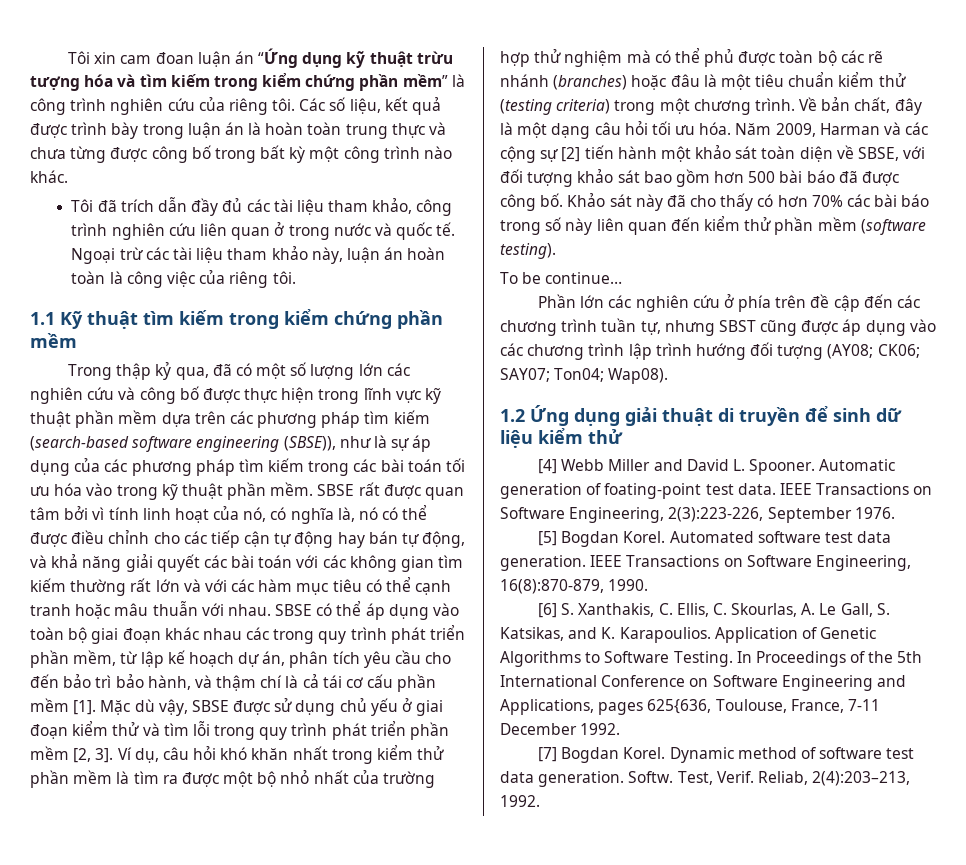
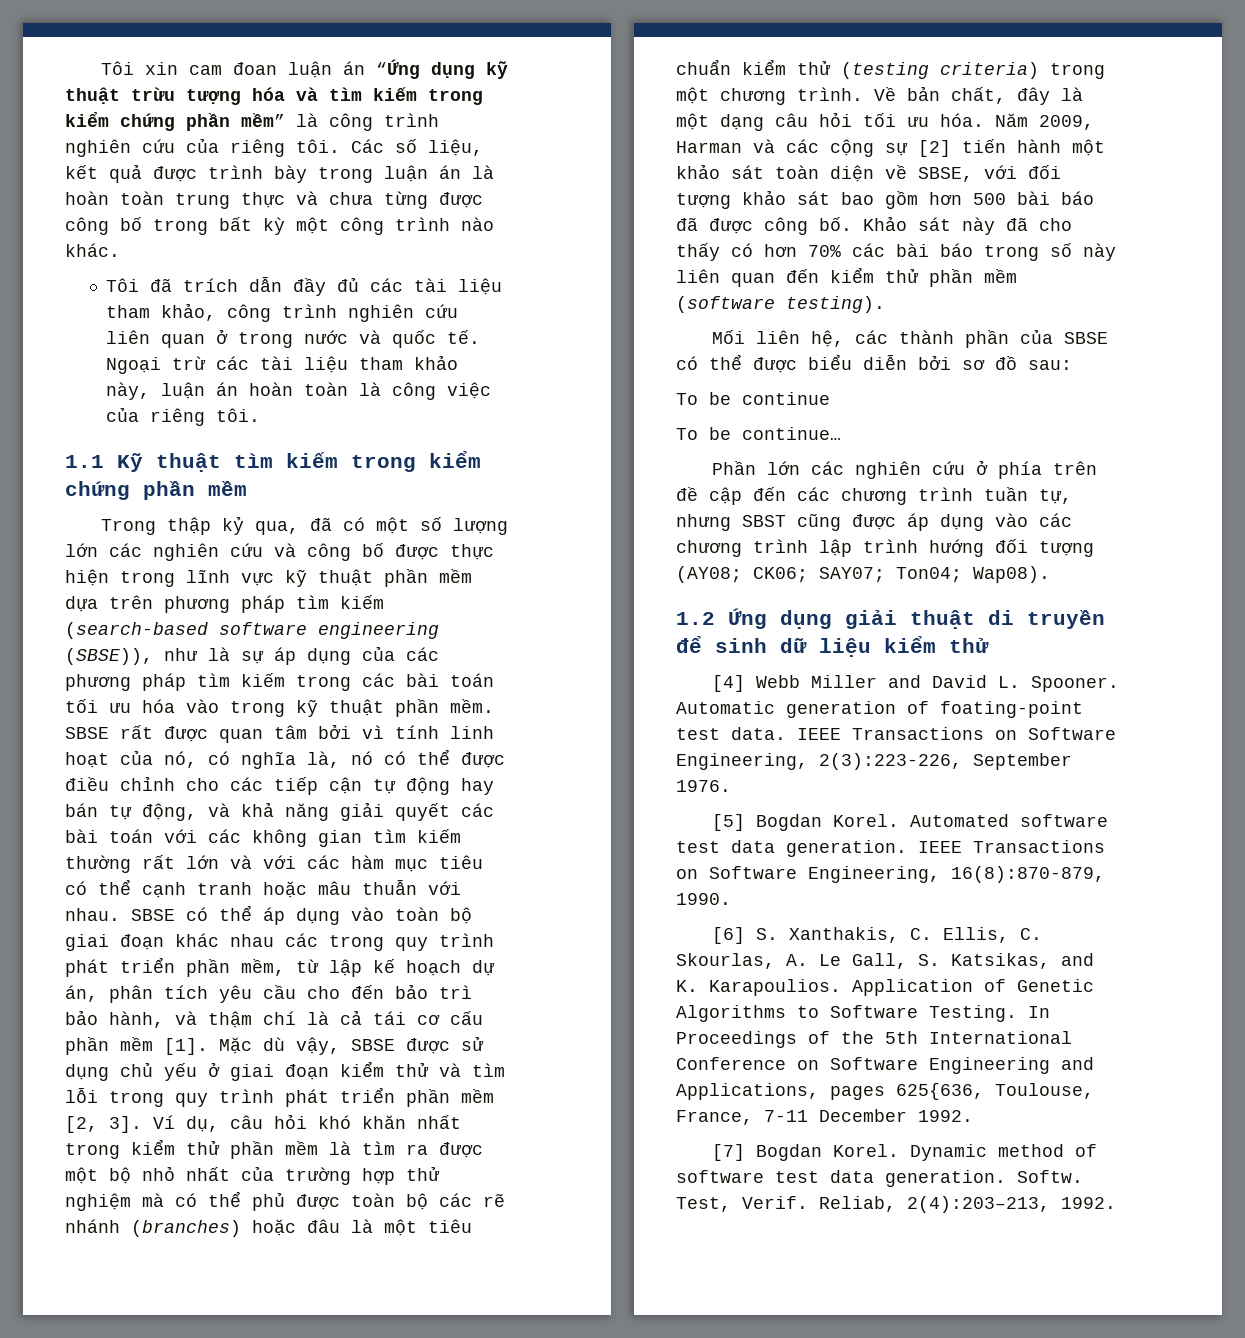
- Trong thập kỷ qua, đã có một số lượng lớn các nghiên cứu và công bố được thực hiện trong lĩnh vực kỹ thuật phần mềm dựa trên các phương pháp tìm kiếm (search-based software engineering (SBSE)), như là sự áp dụng của các phương pháp tìm kiếm trong các bài toán tối ưu hóa vào trong kỹ thuật phần mềm.
+ Trong thập kỷ qua, đã có một số lượng lớn các nghiên cứu và công bố được thực hiện trong lĩnh vực kỹ thuật phần mềm dựa trên phương pháp tìm kiếm (search-based software engineering (SBSE)), như là sự áp dụng của các phương pháp tìm kiếm trong các bài toán tối ưu hóa vào trong kỹ thuật phần mềm.
+ Mối liên hệ, các thành phần của SBSE có thể được biểu diễn bởi sơ đồ sau:
+ To be continue

